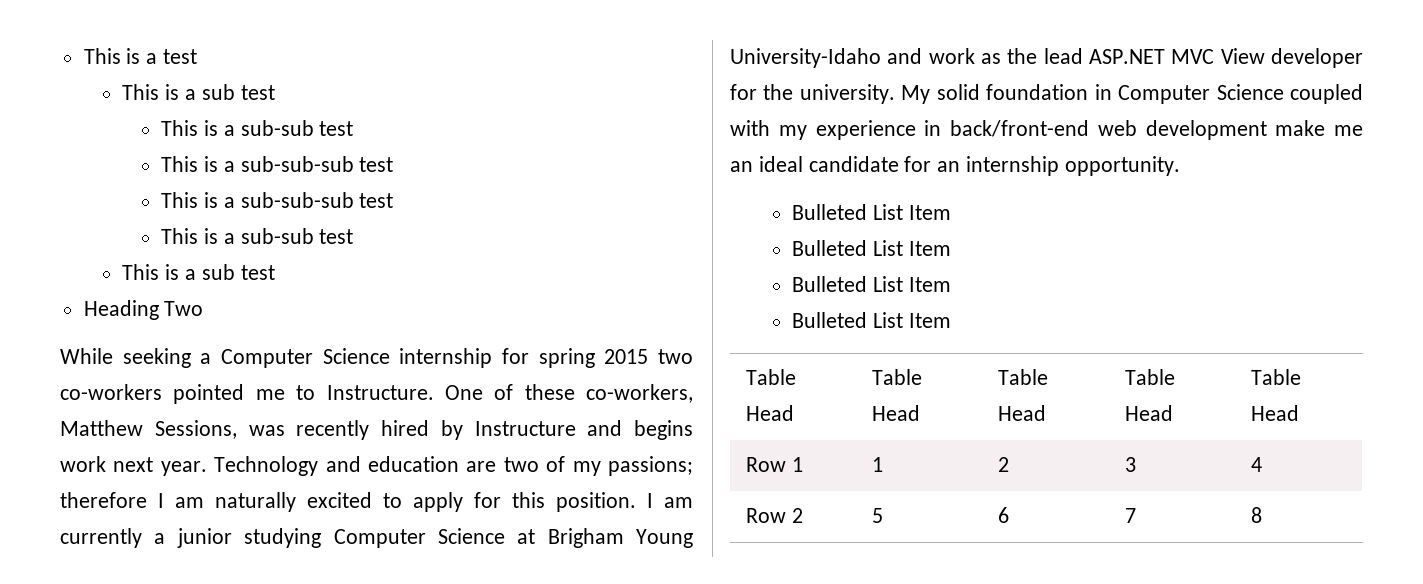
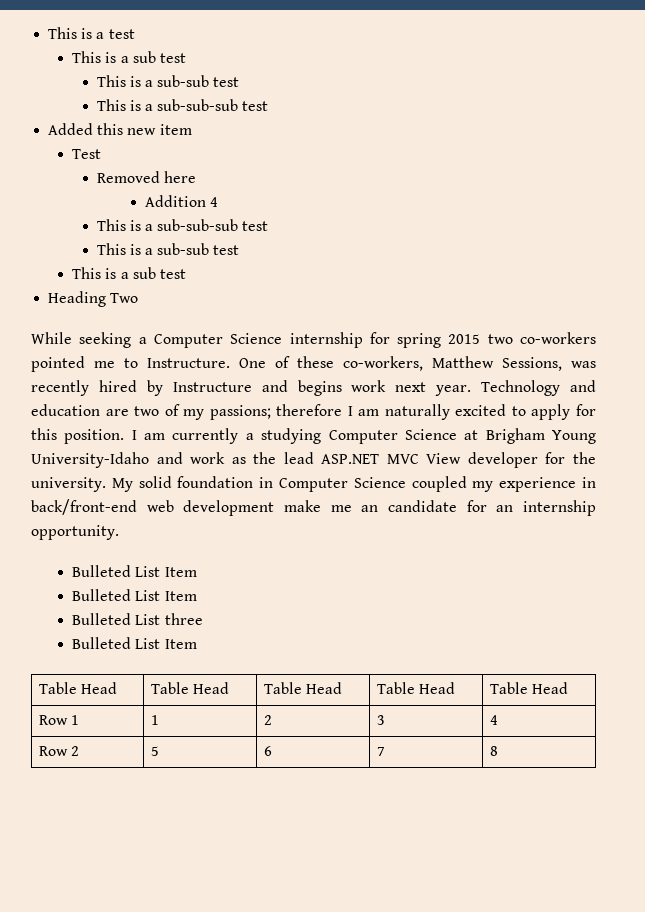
+ Added this new item
+ Test
+ Removed here
+ Addition 4
- I am currently a junior studying Computer Science at Brigham Young University-Idaho and work as the lead ASP.NET MVC View developer for the university.
+ I am currently a studying Computer Science at Brigham Young University-Idaho and work as the lead ASP.NET MVC View developer for the university.
- My solid foundation in Computer Science coupled with my experience in back/front-end web development make me an ideal candidate for an internship opportunity.
+ My solid foundation in Computer Science coupled my experience in back/front-end web development make me an candidate for an internship opportunity.
  Bulleted List Item
  Bulleted List Item
- Bulleted List Item
+ Bulleted List three

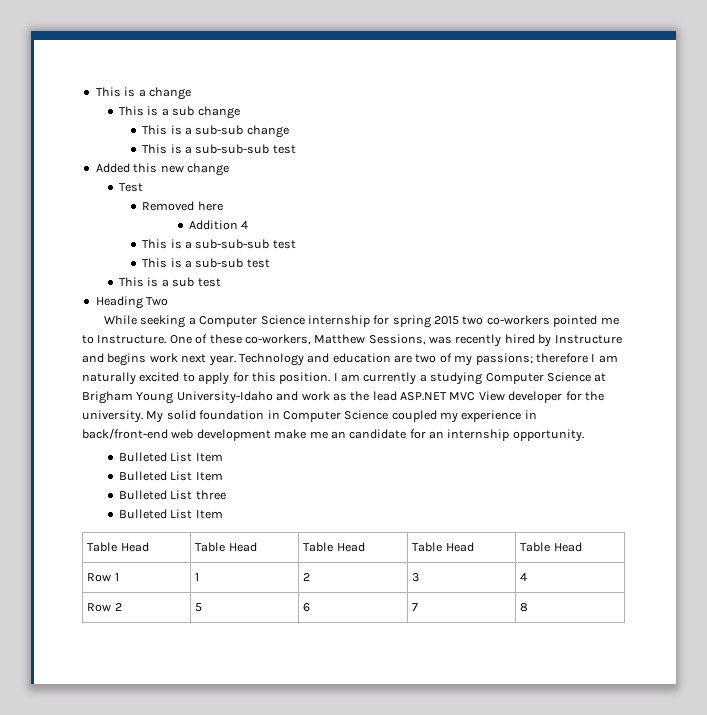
- This is a test
- This is a sub test
- This is a sub-sub test
+ This is a change
+ This is a sub change
+ This is a sub-sub change
- Added this new item
+ Added this new change

